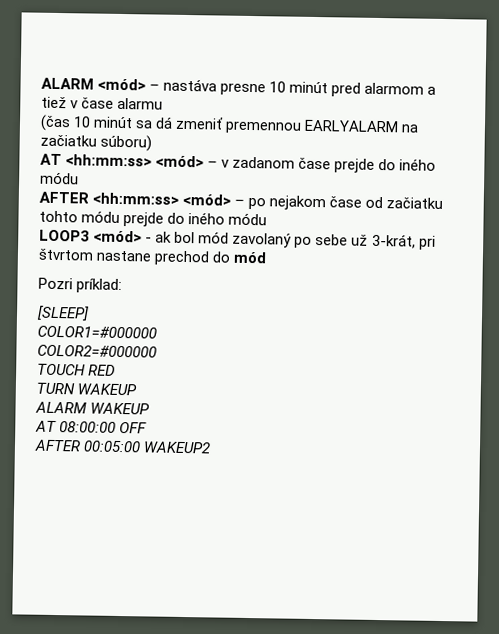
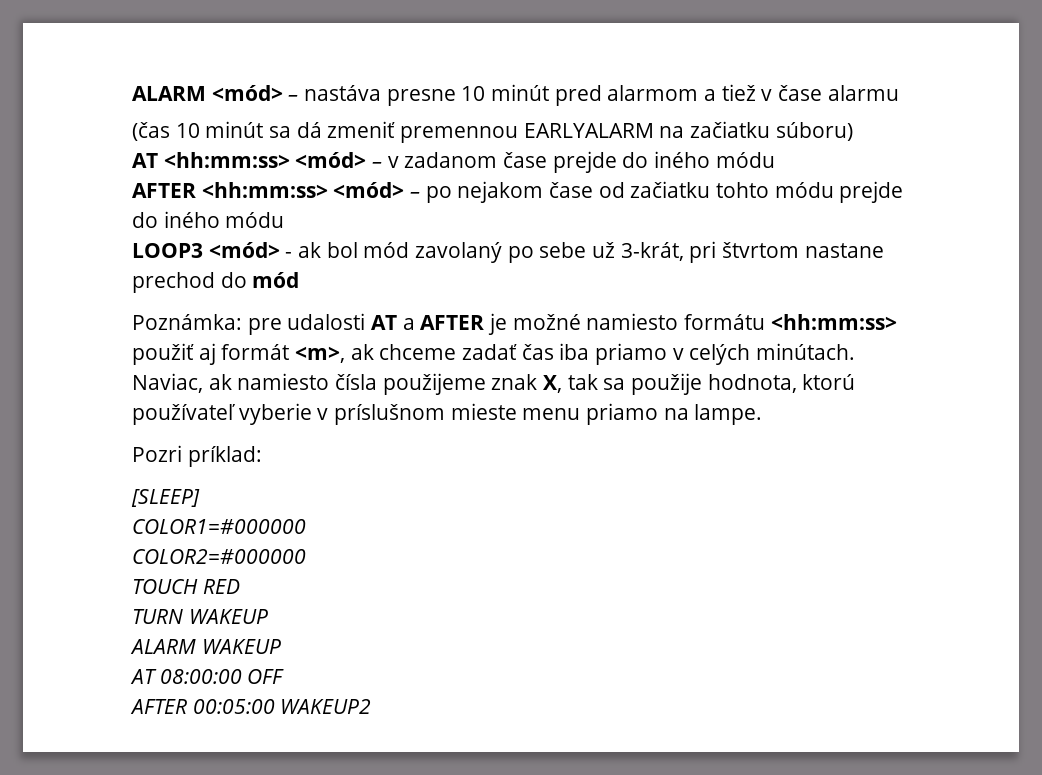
+ Poznámka: pre udalosti AT a AFTER je možné namiesto formátu <hh:mm:ss> použiť aj formát <m>, ak chceme zadať čas iba priamo v celých minútach. Naviac, ak namiesto čísla použijeme znak X, tak sa použije hodnota, ktorú používateľ vyberie v príslušnom mieste menu priamo na lampe.

